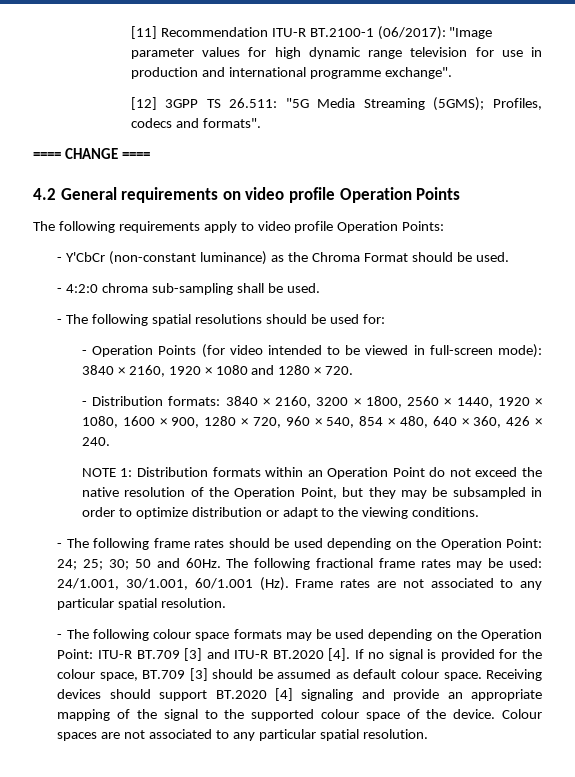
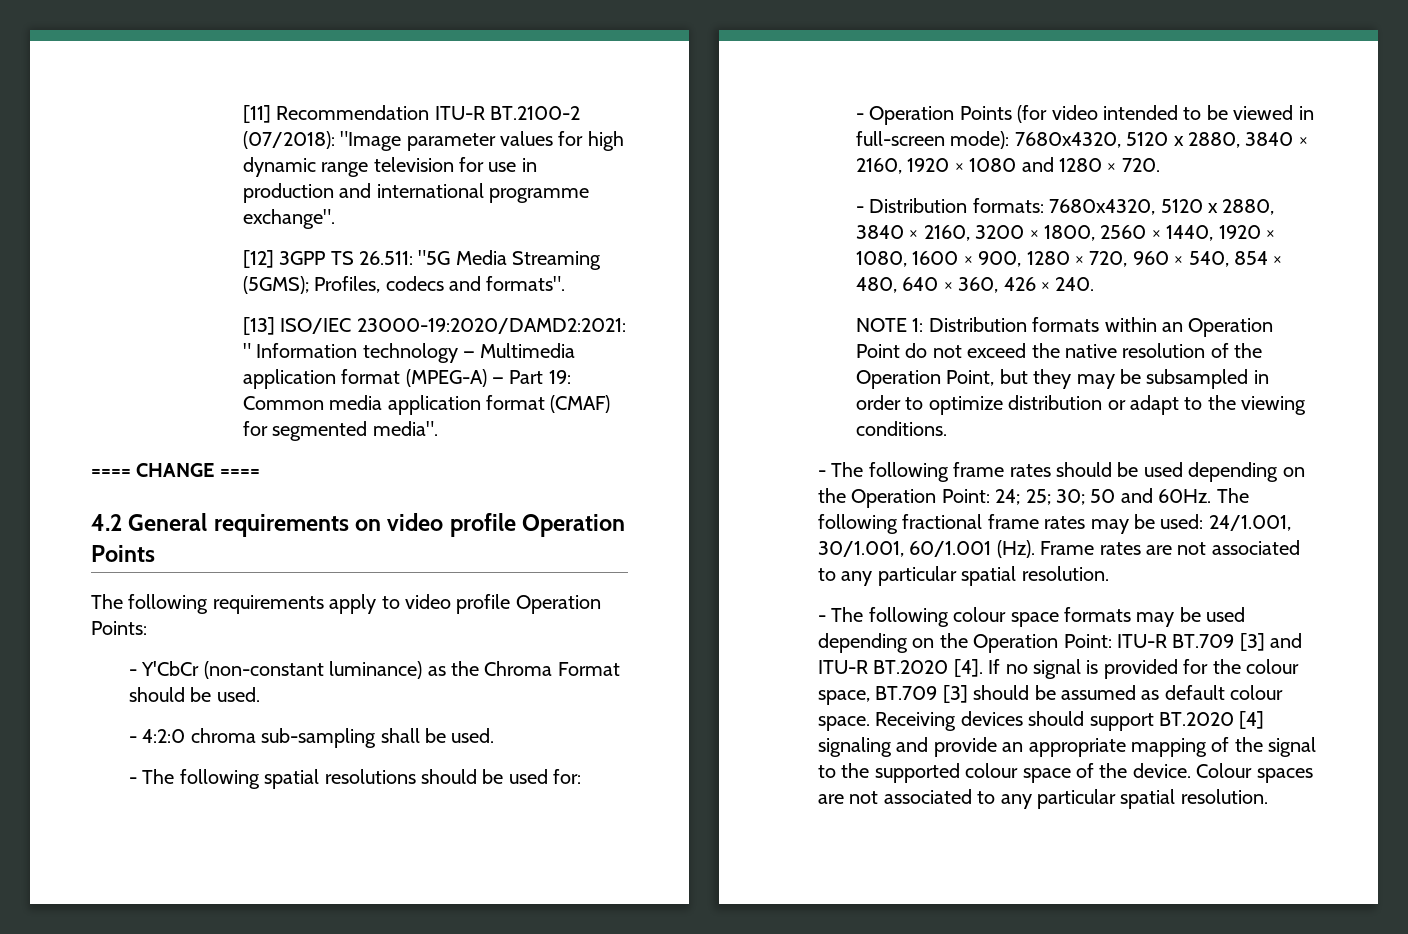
- [11] Recommendation ITU-R BT.2100-1 (06/2017): "Image parameter values for high dynamic range television for use in production and international programme exchange".
+ [11] Recommendation ITU-R BT.2100-2 (07/2018): "Image parameter values for high dynamic range television for use in production and international programme exchange".
+ [13] ISO/IEC 23000-19:2020/DAMD2:2021: " Information technology — Multimedia application format (MPEG-A) — Part 19: Common media application format (CMAF) for segmented media".
- - Operation Points (for video intended to be viewed in full-screen mode): 3840 × 2160, 1920 × 1080 and 1280 × 720.
+ - Operation Points (for video intended to be viewed in full-screen mode): 7680x4320, 5120 x 2880, 3840 × 2160, 1920 × 1080 and 1280 × 720.
- - Distribution formats: 3840 × 2160, 3200 × 1800, 2560 × 1440, 1920 × 1080, 1600 × 900, 1280 × 720, 960 × 540, 854 × 480, 640 × 360, 426 × 240.
+ - Distribution formats: 7680x4320, 5120 x 2880, 3840 × 2160, 3200 × 1800, 2560 × 1440, 1920 × 1080, 1600 × 900, 1280 × 720, 960 × 540, 854 × 480, 640 × 360, 426 × 240.

